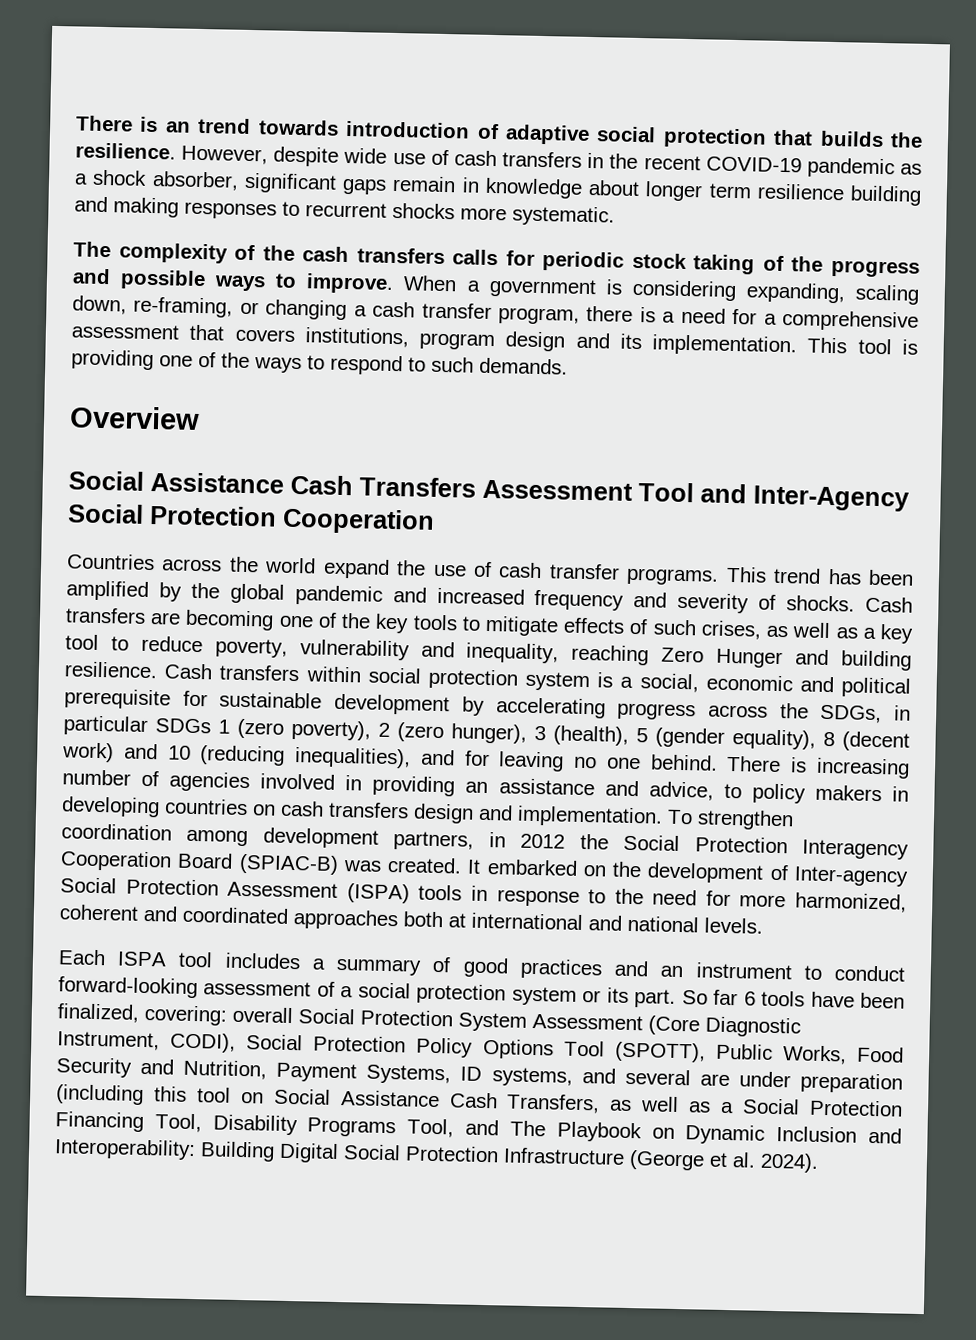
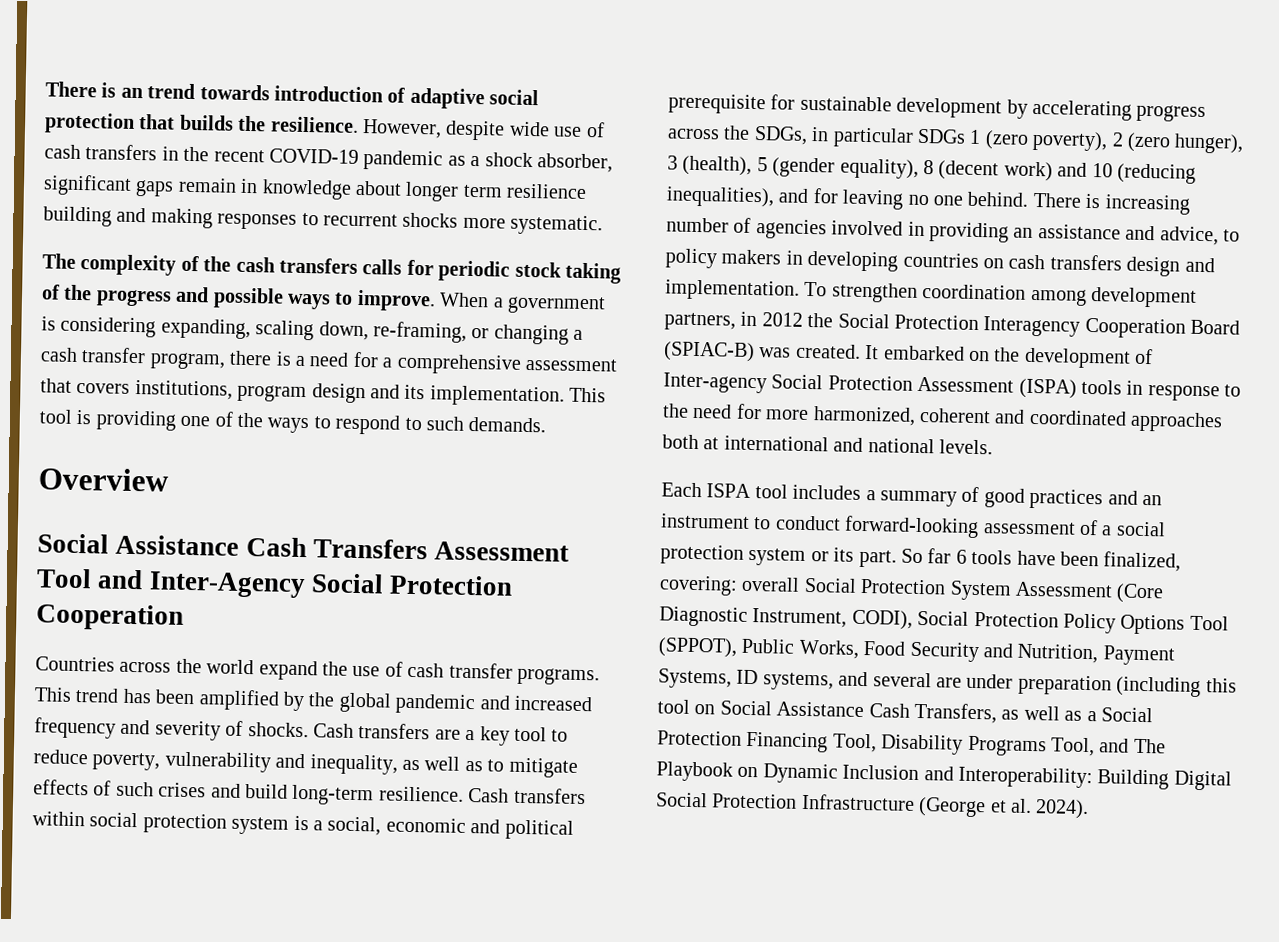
- Cash transfers are becoming one of the key tools to mitigate effects of such crises, as well as a key tool to reduce poverty, vulnerability and inequality, reaching Zero Hunger and building resilience.
+ Cash transfers are a key tool to reduce poverty, vulnerability and inequality, as well as to mitigate effects of such crises and build long-term resilience.
- overall Social Protection System Assessment (Core Diagnostic Instrument, CODI), Social Protection Policy Options Tool (SPOTT), Public Works, Food Security and Nutrition, Payment Systems, ID systems, and several are under preparation (including this tool on Social Assistance Cash Transfers, as well as a Social Protection Financing Tool, Disability Programs Tool, and The Playbook on Dynamic Inclusion and Interoperability:
+ overall Social Protection System Assessment (Core Diagnostic Instrument, CODI), Social Protection Policy Options Tool (SPPOT), Public Works, Food Security and Nutrition, Payment Systems, ID systems, and several are under preparation (including this tool on Social Assistance Cash Transfers, as well as a Social Protection Financing Tool, Disability Programs Tool, and The Playbook on Dynamic Inclusion and Interoperability:

